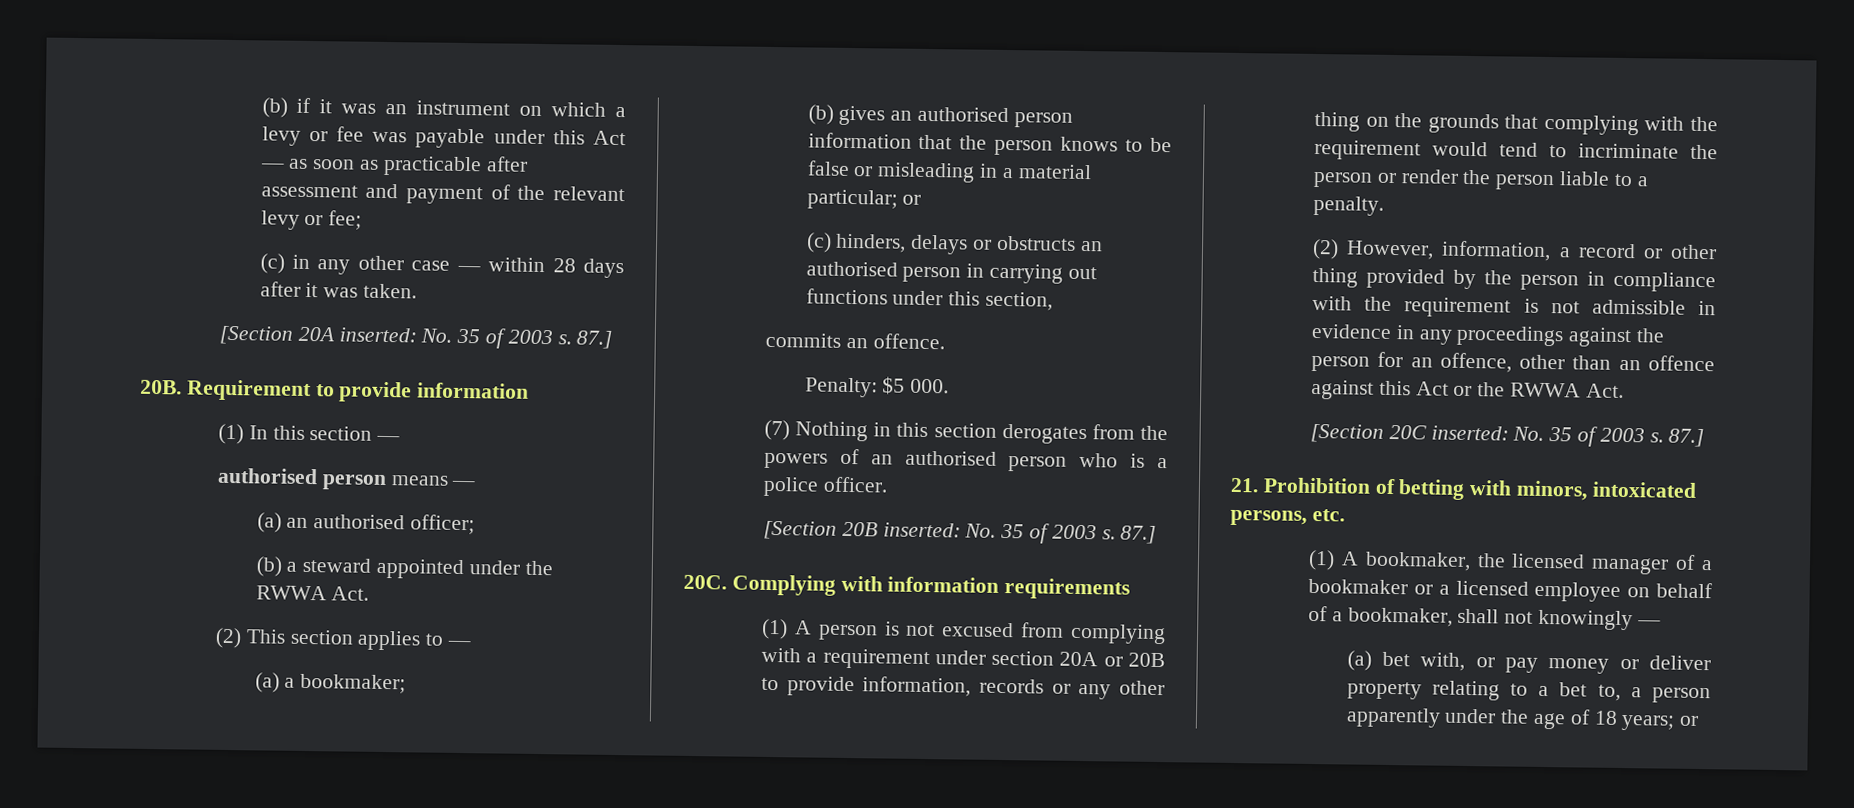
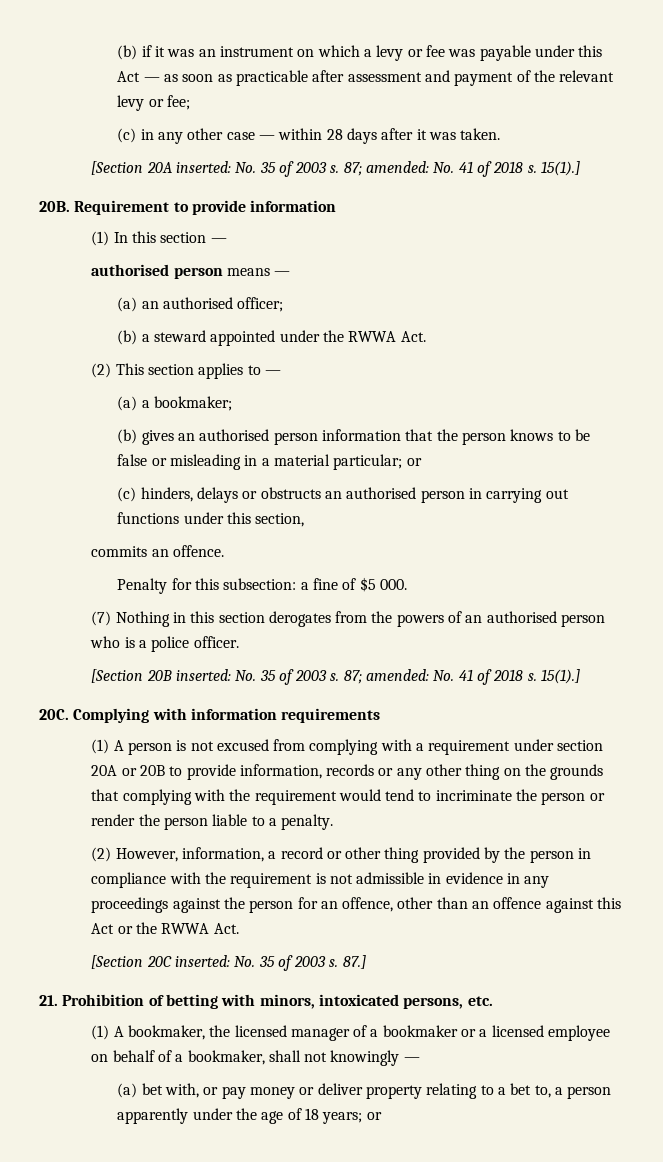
- [Section 20A inserted: No. 35 of 2003 s. 87.]
+ [Section 20A inserted: No. 35 of 2003 s. 87; amended: No. 41 of 2018 s. 15(1).]
- Penalty: $5 000.
+ Penalty for this subsection: a fine of $5 000.
- [Section 20B inserted: No. 35 of 2003 s. 87.]
+ [Section 20B inserted: No. 35 of 2003 s. 87; amended: No. 41 of 2018 s. 15(1).]

